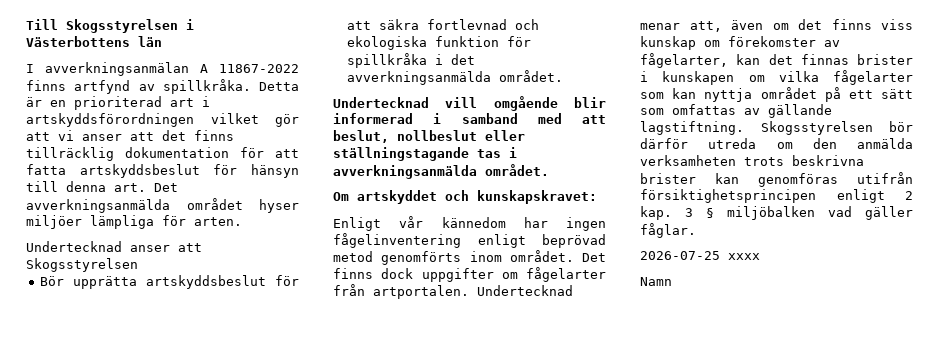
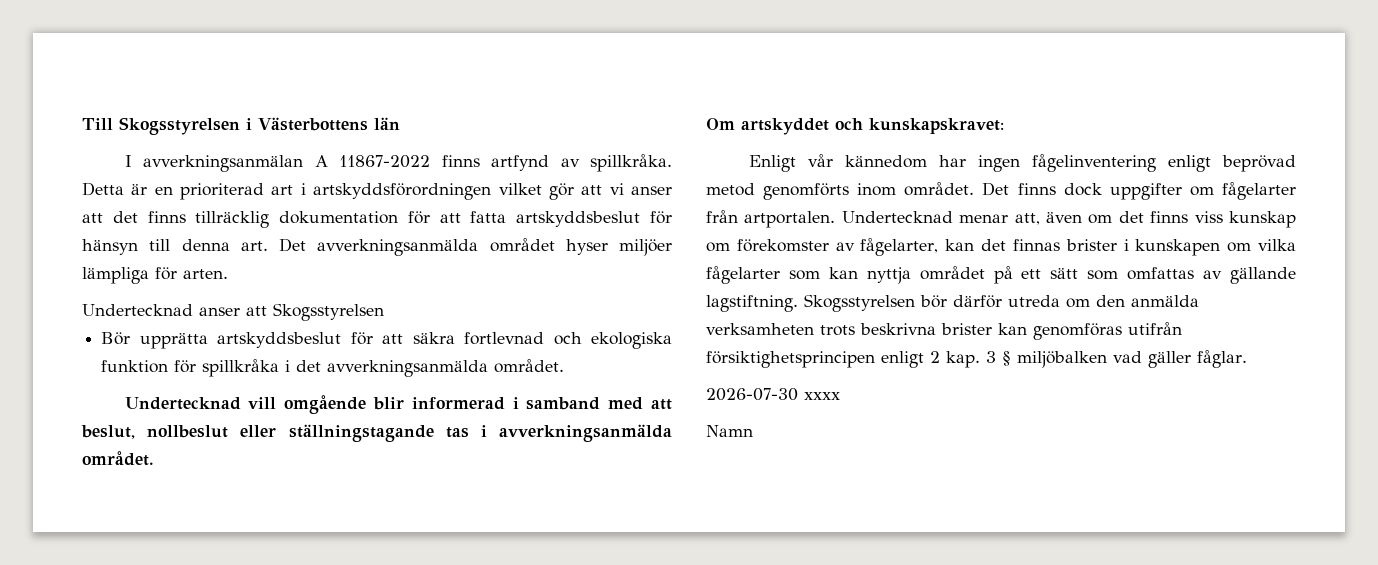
- 2026-07-25 xxxx
+ 2026-07-30 xxxx

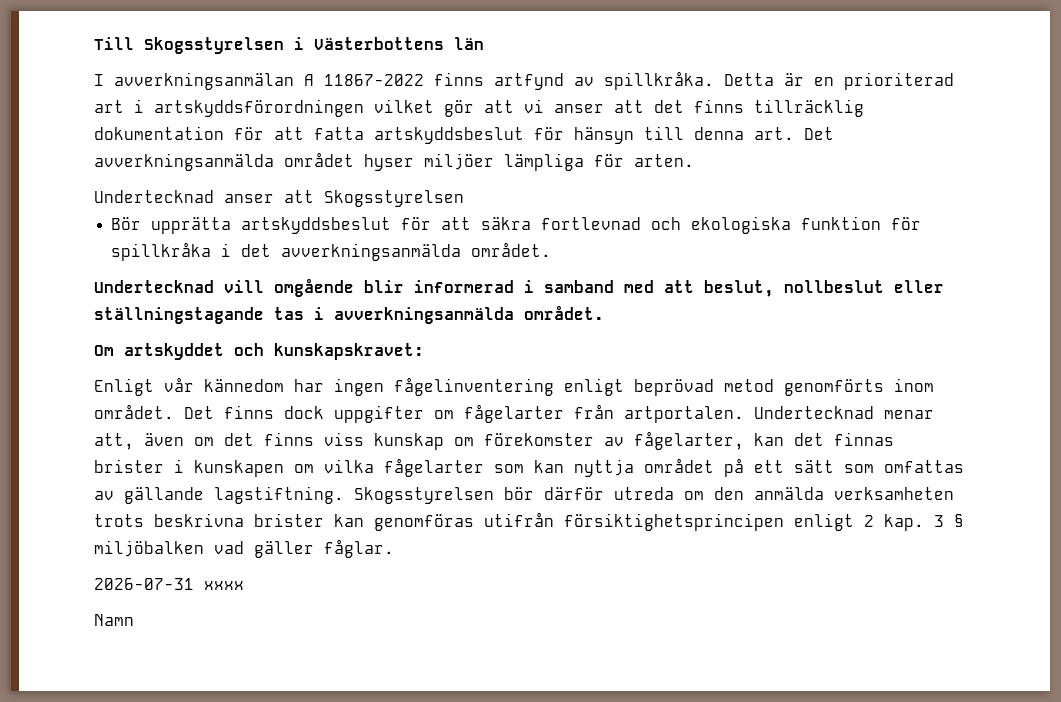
- 2026-07-30 xxxx
+ 2026-07-31 xxxx

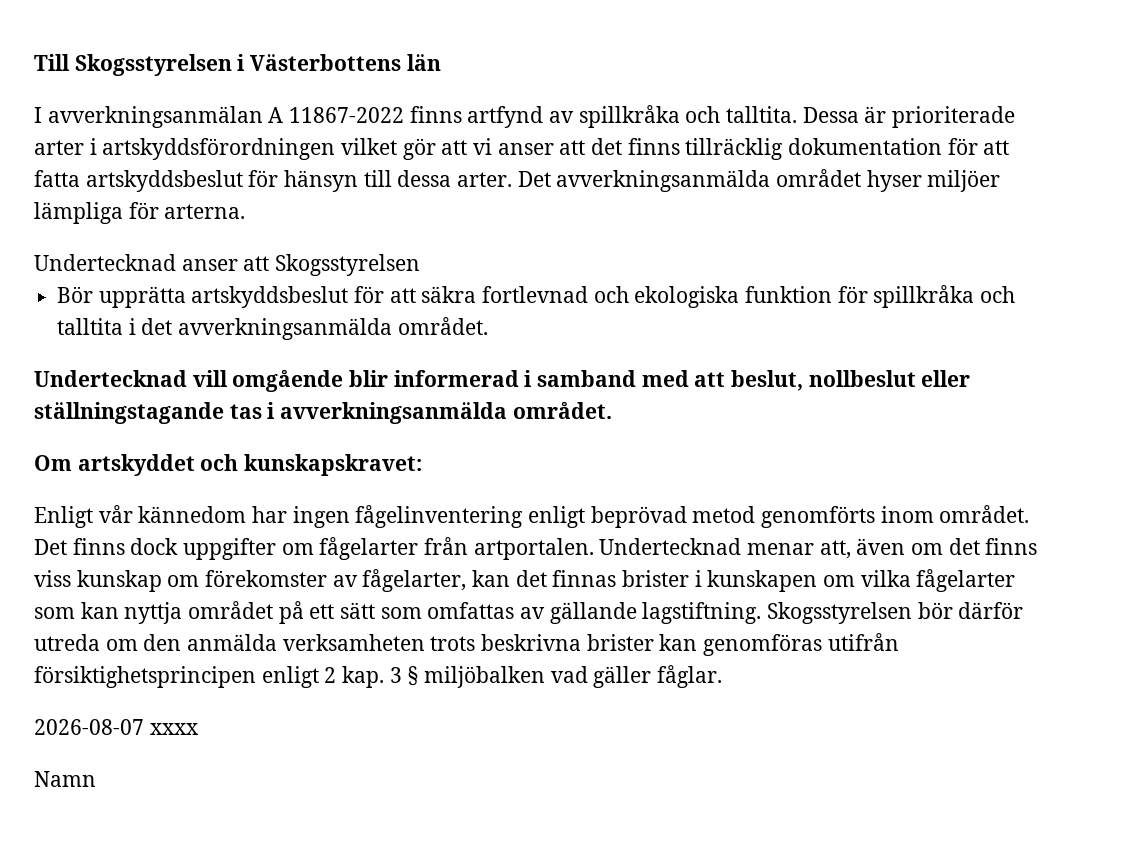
- I avverkningsanmälan A 11867-2022 finns artfynd av spillkråka. Detta är en prioriterad art i artskyddsförordningen vilket gör att vi anser att det finns tillräcklig dokumentation för att fatta artskyddsbeslut för hänsyn till denna art. Det avverkningsanmälda området hyser miljöer lämpliga för arten.
+ I avverkningsanmälan A 11867-2022 finns artfynd av spillkråka och talltita. Dessa är prioriterade arter i artskyddsförordningen vilket gör att vi anser att det finns tillräcklig dokumentation för att fatta artskyddsbeslut för hänsyn till dessa arter. Det avverkningsanmälda området hyser miljöer lämpliga för arterna.
- Bör upprätta artskyddsbeslut för att säkra fortlevnad och ekologiska funktion för spillkråka i det avverkningsanmälda området.
+ Bör upprätta artskyddsbeslut för att säkra fortlevnad och ekologiska funktion för spillkråka och talltita i det avverkningsanmälda området.
- 2026-07-31 xxxx
+ 2026-08-07 xxxx

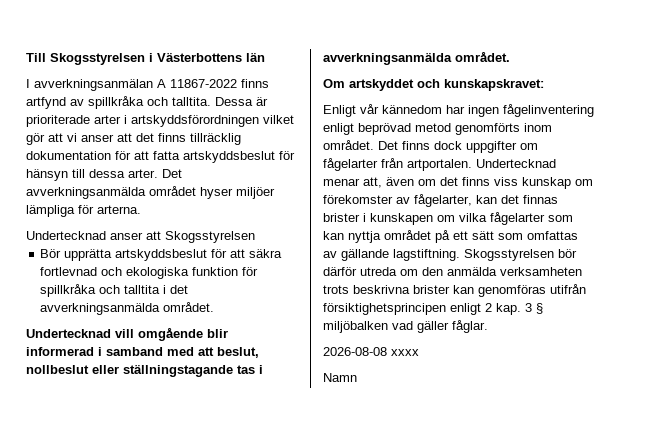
- 2026-08-07 xxxx
+ 2026-08-08 xxxx

